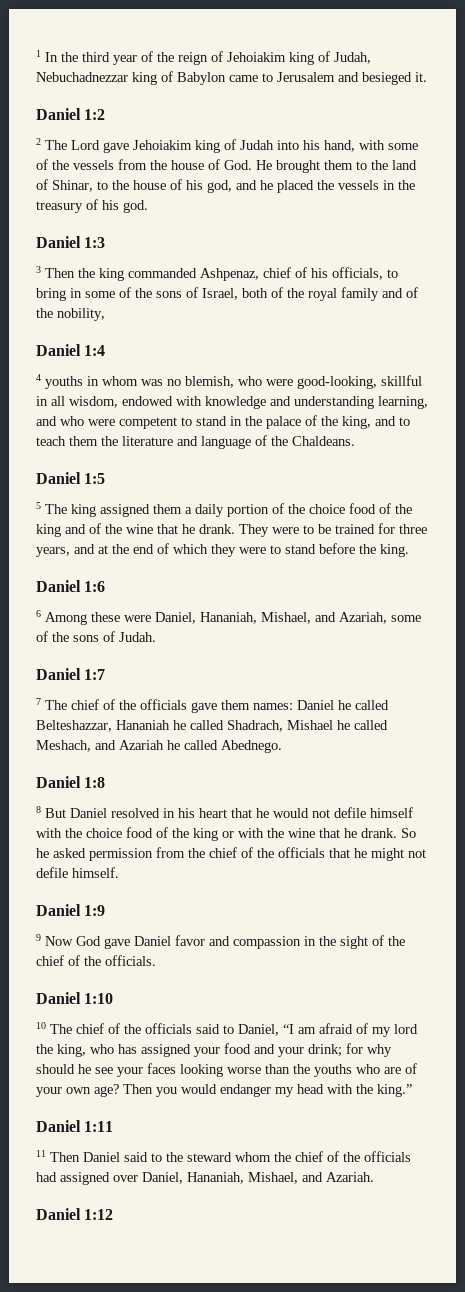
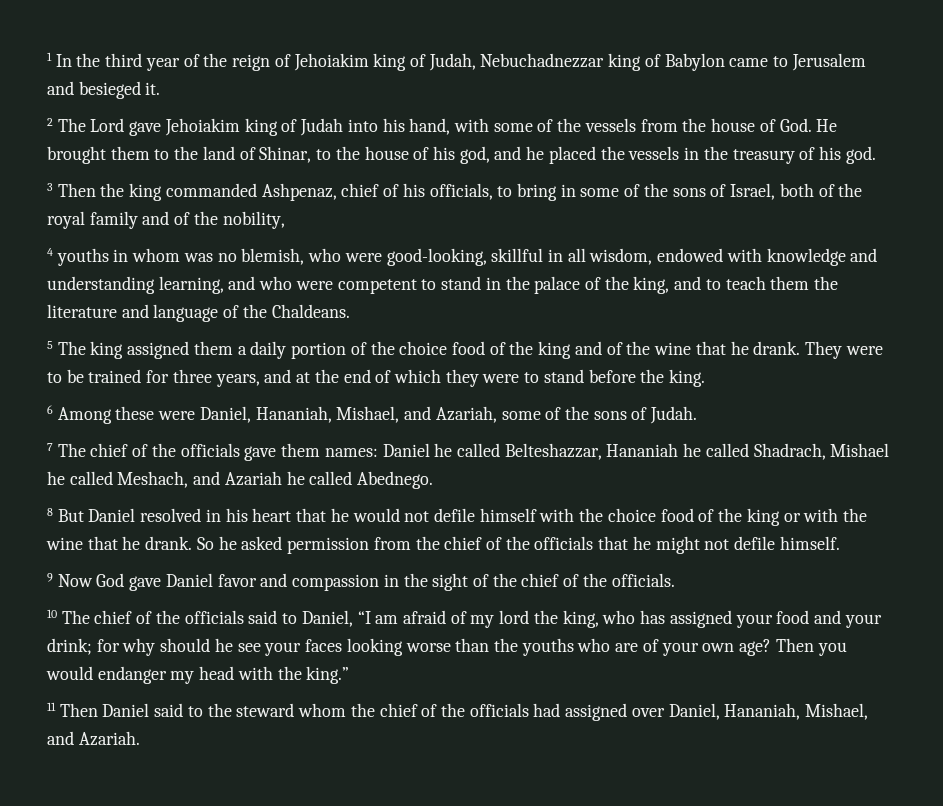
- Daniel 1:2
- Daniel 1:3
- Daniel 1:4
- Daniel 1:5
- Daniel 1:6
- Daniel 1:7
- Daniel 1:8
- Daniel 1:9
- Daniel 1:10
- Daniel 1:11
- Daniel 1:12

